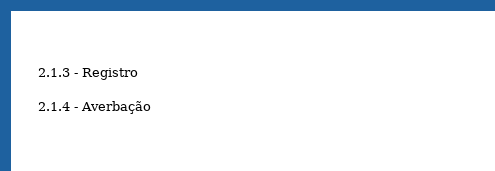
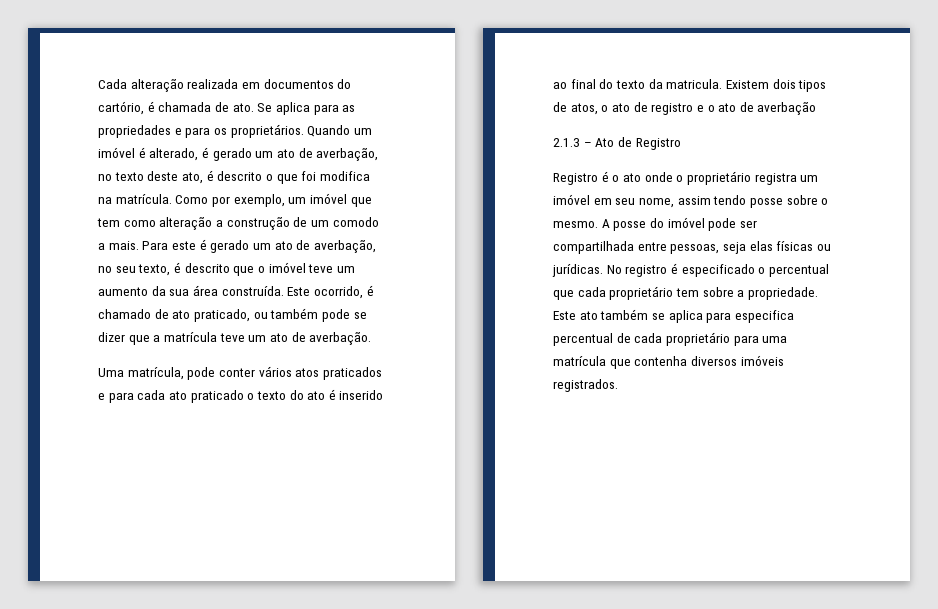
- 2.1.3 - Registro
- 2.1.4 - Averbação
+ Cada alteração realizada em documentos do cartório, é chamada de ato. Se aplica para as propriedades e para os proprietários. Quando um imóvel é alterado, é gerado um ato de averbação, no texto deste ato, é descrito o que foi modifica na matrícula. Como por exemplo, um imóvel que tem como alteração a construção de um comodo a mais. Para este é gerado um ato de averbação, no seu texto, é descrito que o imóvel teve um aumento da sua área construída. Este ocorrido, é chamado de ato praticado, ou também pode se dizer que a matrícula teve um ato de averbação.
+ Uma matrícula, pode conter vários atos praticados e para cada ato praticado o texto do ato é inserido ao final do texto da matricula. Existem dois tipos de atos, o ato de registro e o ato de averbação
+ 2.1.3 – Ato de Registro
+ Registro é o ato onde o proprietário registra um imóvel em seu nome, assim tendo posse sobre o mesmo. A posse do imóvel pode ser compartilhada entre pessoas, seja elas físicas ou jurídicas. No registro é especificado o percentual que cada proprietário tem sobre a propriedade. Este ato também se aplica para especifica percentual de cada proprietário para uma matrícula que contenha diversos imóveis registrados.

